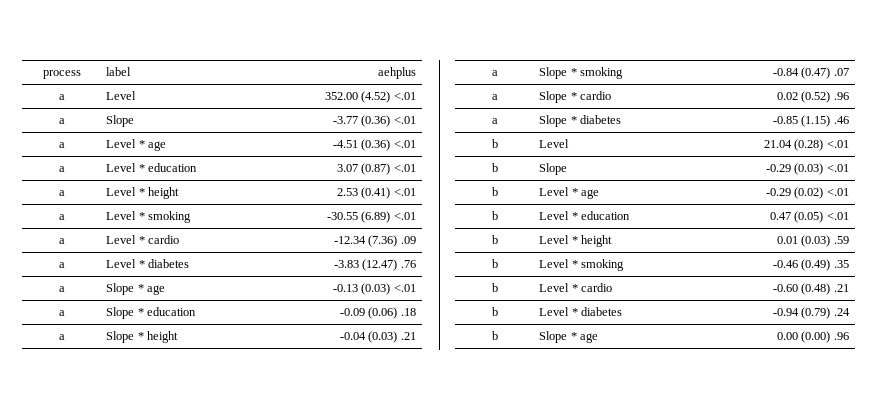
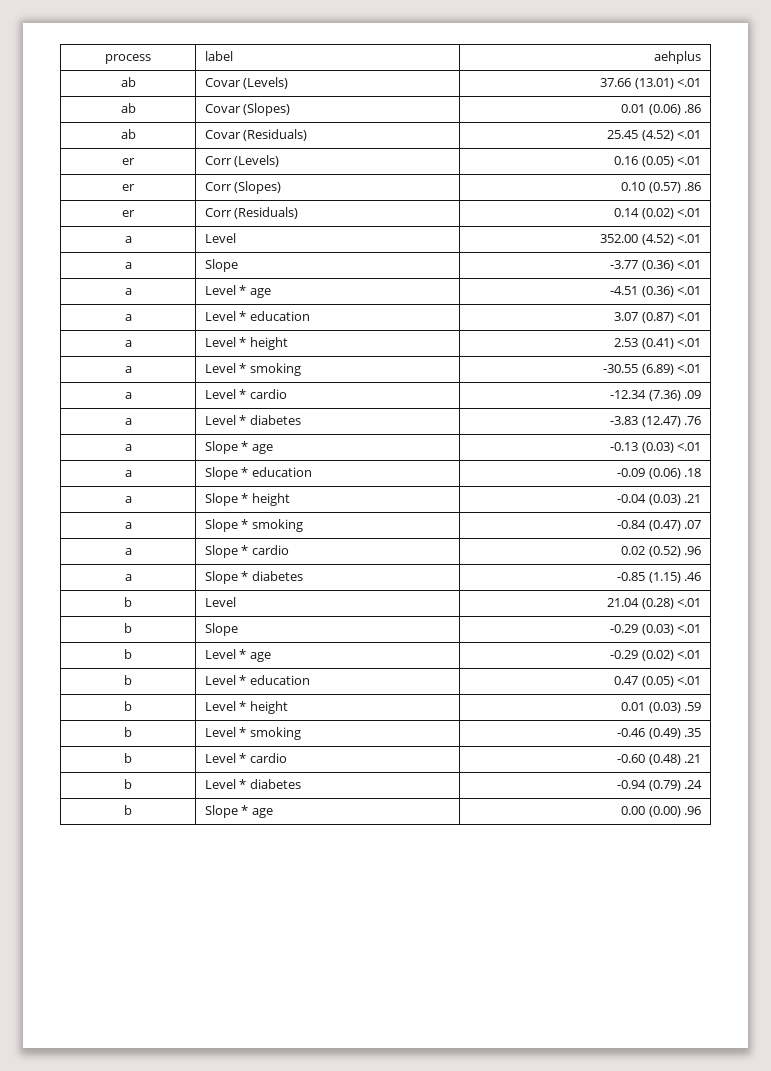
+ ab | Covar (Levels) | 37.66 (13.01) <.01
+ ab | Covar (Slopes) | 0.01 (0.06) .86
+ ab | Covar (Residuals) | 25.45 (4.52) <.01
+ er | Corr (Levels) | 0.16 (0.05) <.01
+ er | Corr (Slopes) | 0.10 (0.57) .86
+ er | Corr (Residuals) | 0.14 (0.02) <.01

